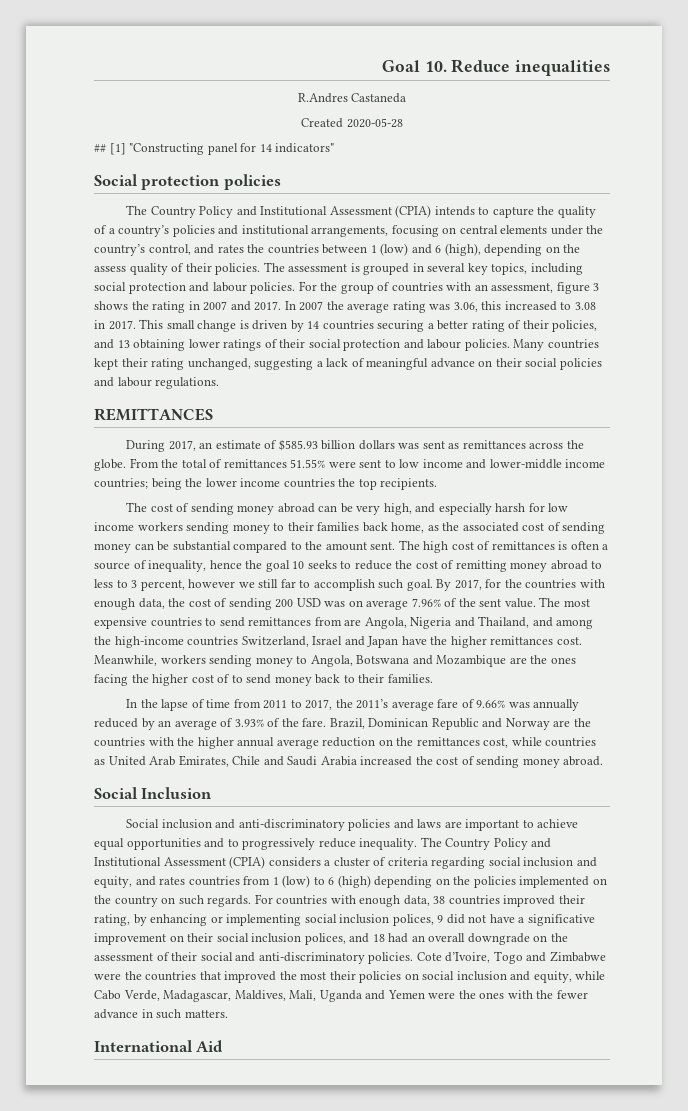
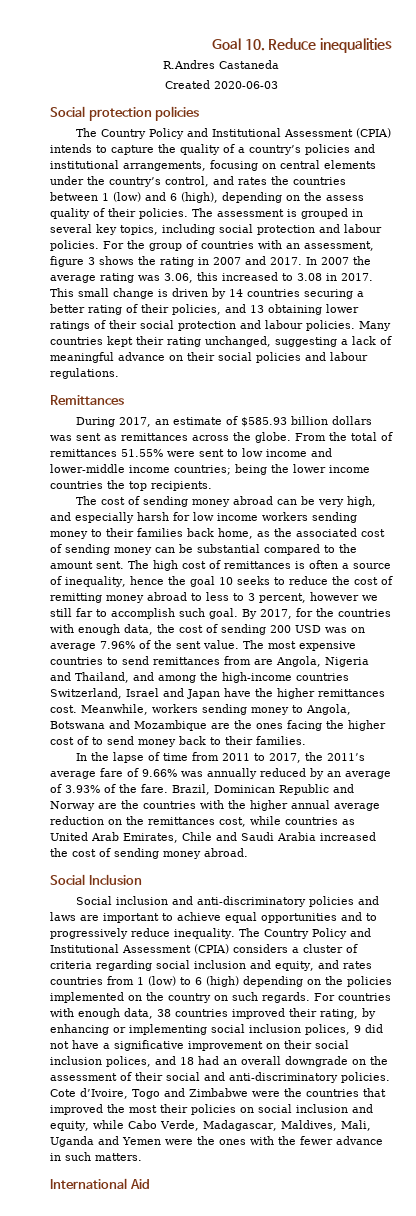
- Created 2020-05-28
- ## [1] "Constructing panel for 14 indicators"
+ Created 2020-06-03
- REMITTANCES
+ Remittances

